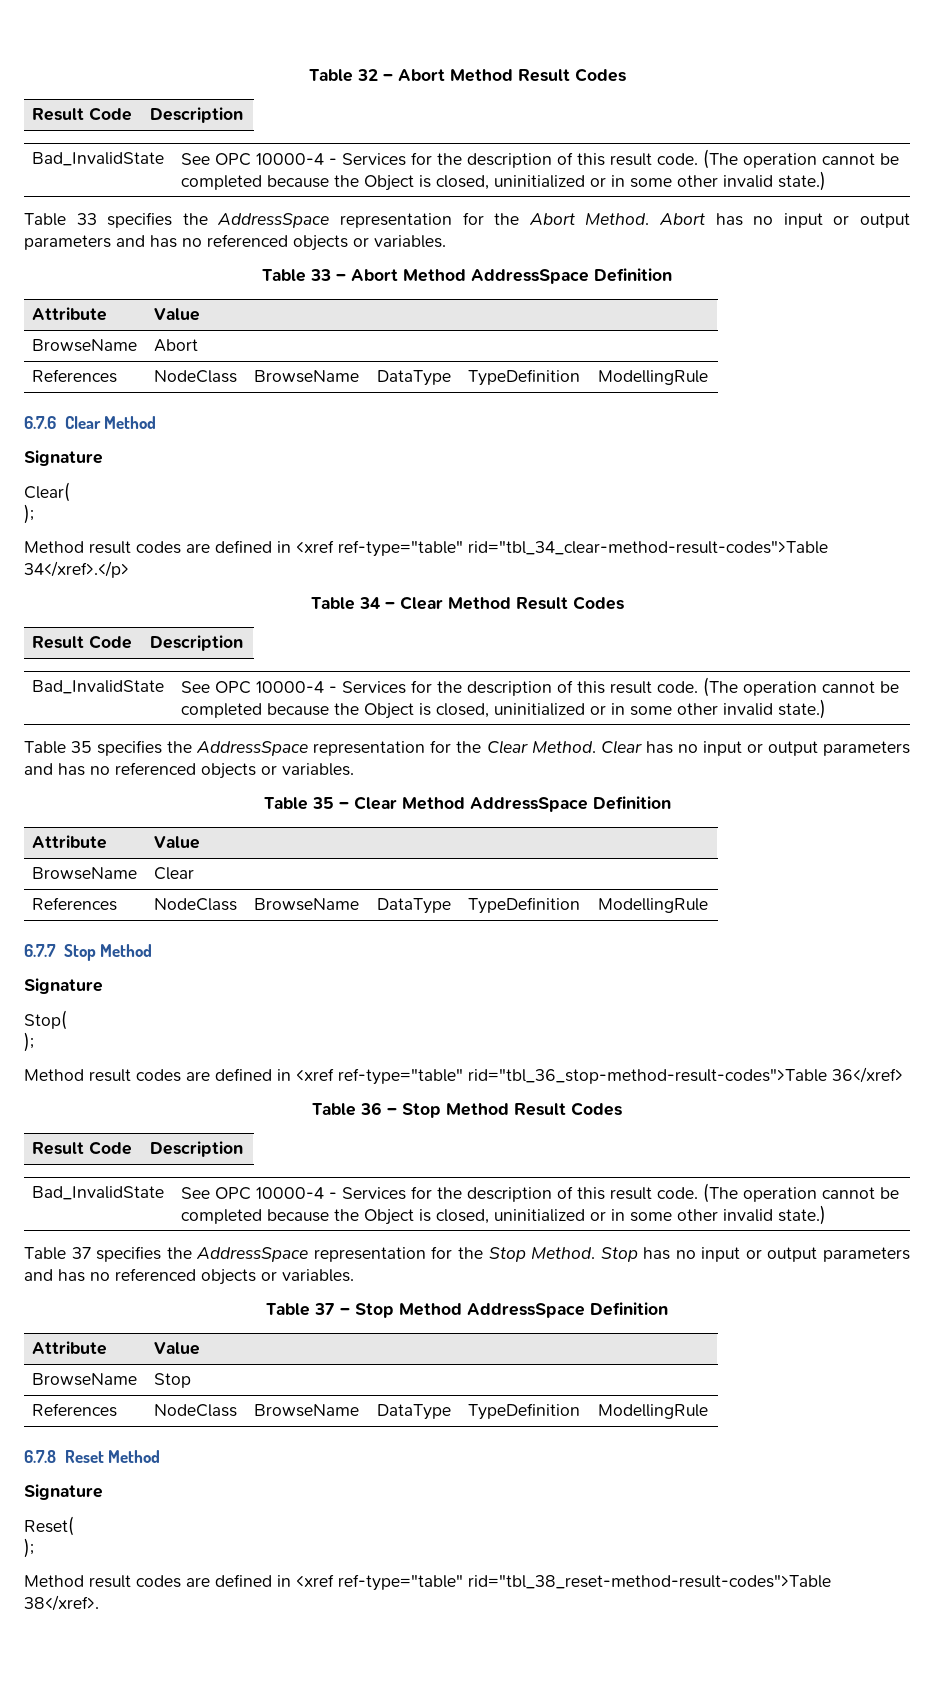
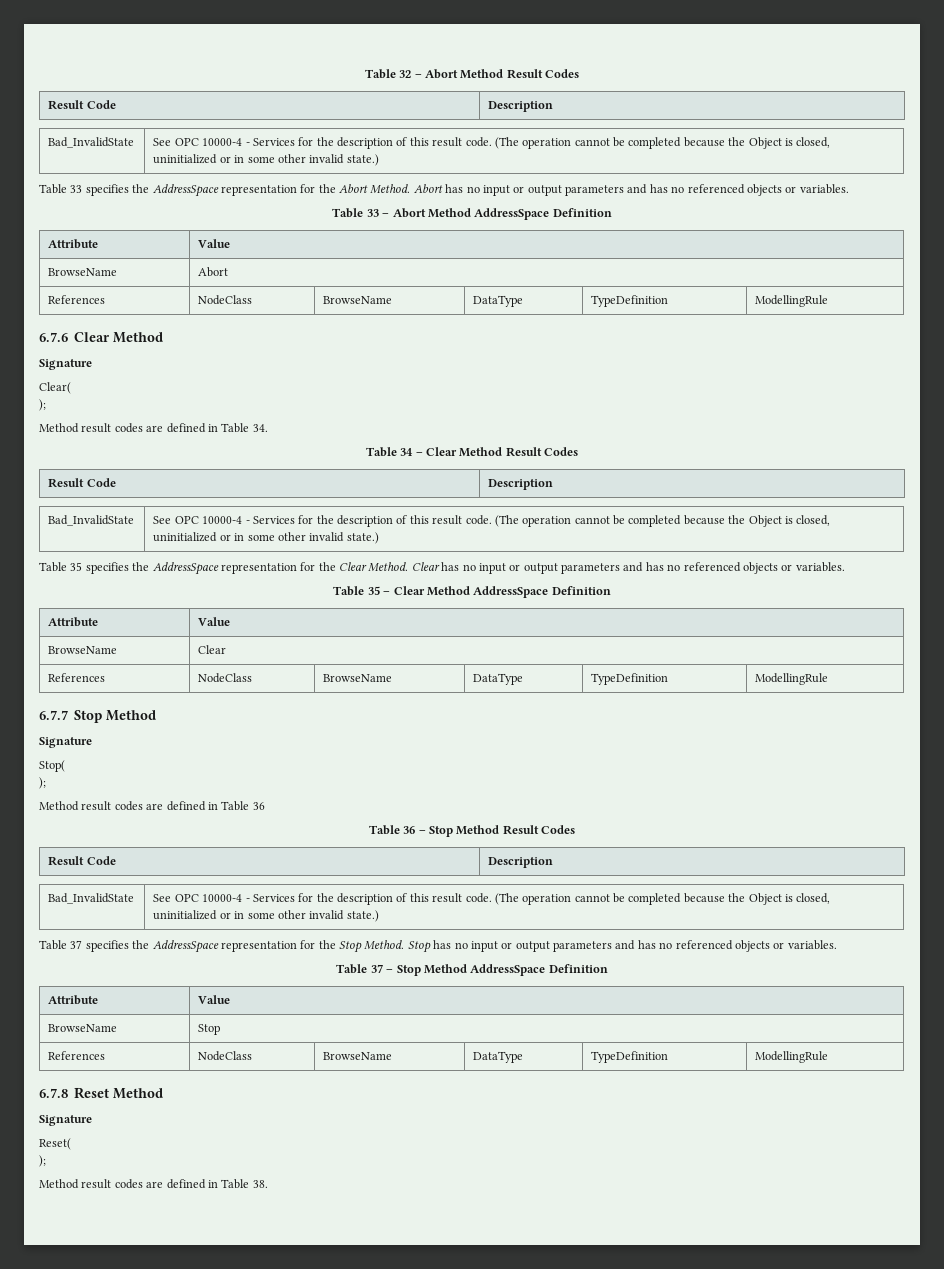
- Method result codes are defined in <xref ref-type="table" rid="tbl_34_clear-method-result-codes">Table 34</xref>.</p>
+ Method result codes are defined in Table 34.
- Method result codes are defined in <xref ref-type="table" rid="tbl_36_stop-method-result-codes">Table 36</xref>
+ Method result codes are defined in Table 36
- Method result codes are defined in <xref ref-type="table" rid="tbl_38_reset-method-result-codes">Table 38</xref>.
+ Method result codes are defined in Table 38.

